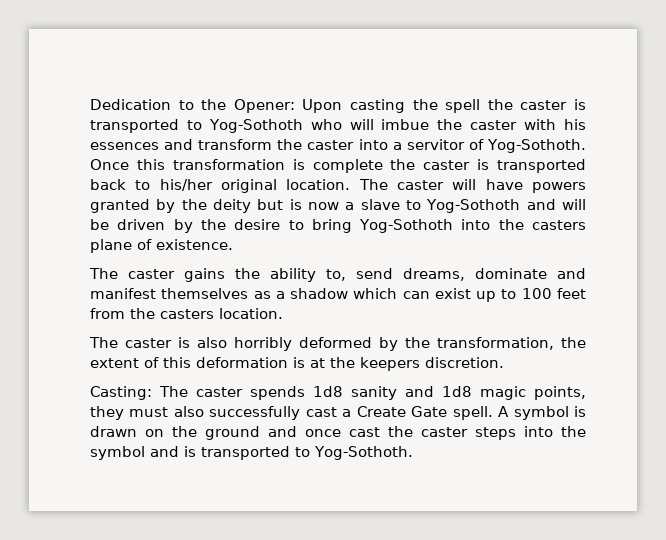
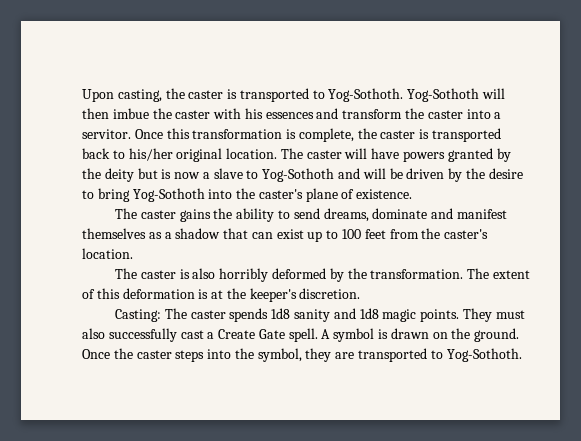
- Dedication to the Opener: Upon casting the spell the caster is transported to Yog-Sothoth who will imbue the caster with his essences and transform the caster into a servitor of Yog-Sothoth.
+ Upon casting, the caster is transported to Yog-Sothoth. Yog-Sothoth will then imbue the caster with his essences and transform the caster into a servitor.
- Once this transformation is complete the caster is transported back to his/her original location.
+ Once this transformation is complete, the caster is transported back to his/her original location.
- The caster will have powers granted by the deity but is now a slave to Yog-Sothoth and will be driven by the desire to bring Yog-Sothoth into the casters plane of existence.
+ The caster will have powers granted by the deity but is now a slave to Yog-Sothoth and will be driven by the desire to bring Yog-Sothoth into the caster's plane of existence.
- The caster gains the ability to, send dreams, dominate and manifest themselves as a shadow which can exist up to 100 feet from the casters location.
+ The caster gains the ability to send dreams, dominate and manifest themselves as a shadow that can exist up to 100 feet from the caster's location.
- The caster is also horribly deformed by the transformation, the extent of this deformation is at the keepers discretion.
+ The caster is also horribly deformed by the transformation. The extent of this deformation is at the keeper's discretion.
- Casting: The caster spends 1d8 sanity and 1d8 magic points, they must also successfully cast a Create Gate spell.
+ Casting: The caster spends 1d8 sanity and 1d8 magic points. They must also successfully cast a Create Gate spell.
- A symbol is drawn on the ground and once cast the caster steps into the symbol and is transported to Yog-Sothoth.
+ A symbol is drawn on the ground. Once the caster steps into the symbol, they are transported to Yog-Sothoth.

